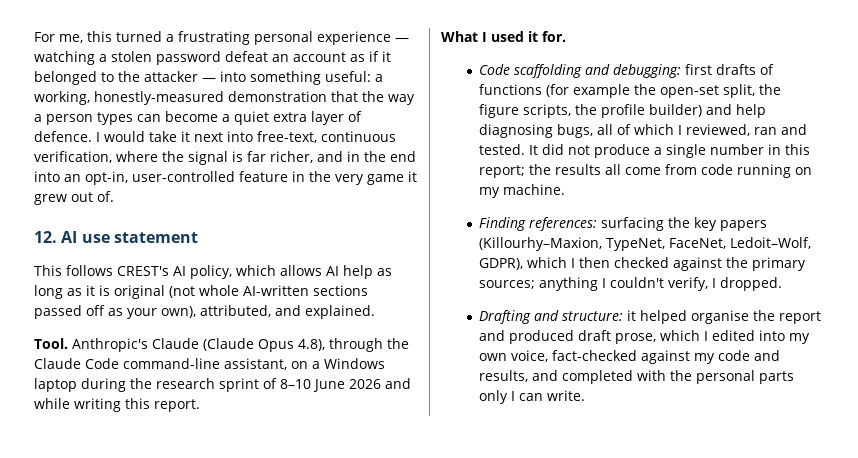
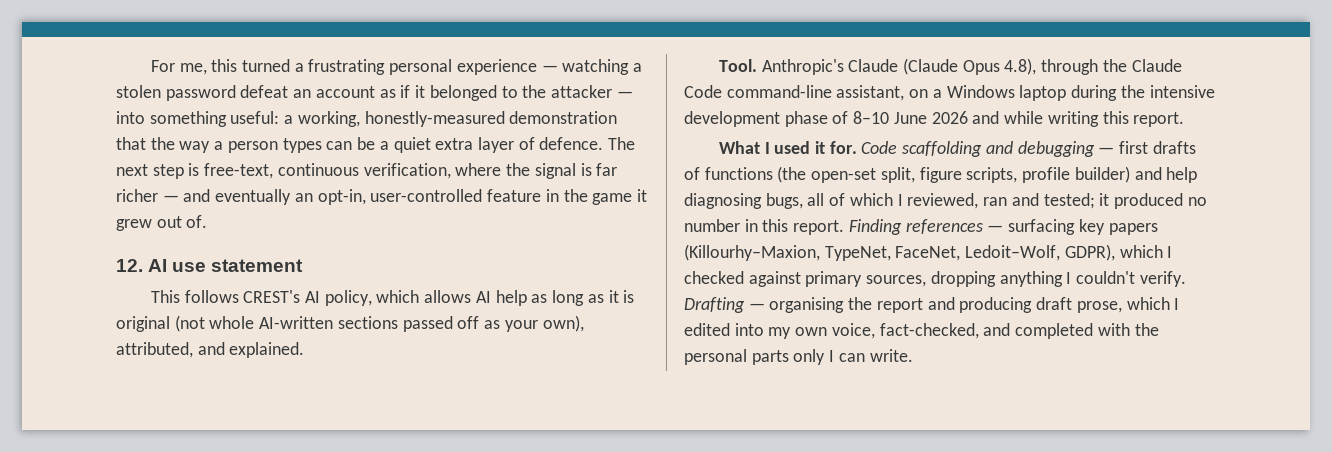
- For me, this turned a frustrating personal experience — watching a stolen password defeat an account as if it belonged to the attacker — into something useful: a working, honestly-measured demonstration that the way a person types can become a quiet extra layer of defence.
+ For me, this turned a frustrating personal experience — watching a stolen password defeat an account as if it belonged to the attacker — into something useful: a working, honestly-measured demonstration that the way a person types can be a quiet extra layer of defence.
- I would take it next into free-text, continuous verification, where the signal is far richer, and in the end into an opt-in, user-controlled feature in the very game it grew out of.
+ The next step is free-text, continuous verification, where the signal is far richer — and eventually an opt-in, user-controlled feature in the game it grew out of.
- Anthropic's Claude (Claude Opus 4.8), through the Claude Code command-line assistant, on a Windows laptop during the research sprint of 8–10 June 2026 and while writing this report.
+ Anthropic's Claude (Claude Opus 4.8), through the Claude Code command-line assistant, on a Windows laptop during the intensive development phase of 8–10 June 2026 and while writing this report.
- What I used it for.
- Code scaffolding and debugging: first drafts of functions (for example the open-set split, the figure scripts, the profile builder) and help diagnosing bugs, all of which I reviewed, ran and tested. It did not produce a single number in this report; the results all come from code running on my machine.
- Finding references: surfacing the key papers (Killourhy–Maxion, TypeNet, FaceNet, Ledoit–Wolf, GDPR), which I then checked against the primary sources; anything I couldn't verify, I dropped.
- Drafting and structure: it helped organise the report and produced draft prose, which I edited into my own voice, fact-checked against my code and results, and completed with the personal parts only I can write.
+ What I used it for. Code scaffolding and debugging — first drafts of functions (the open-set split, figure scripts, profile builder) and help diagnosing bugs, all of which I reviewed, ran and tested; it produced no number in this report. Finding references — surfacing key papers (Killourhy–Maxion, TypeNet, FaceNet, Ledoit–Wolf, GDPR), which I checked against primary sources, dropping anything I couldn't verify. Drafting — organising the report and producing draft prose, which I edited into my own voice, fact-checked, and completed with the personal parts only I can write.

